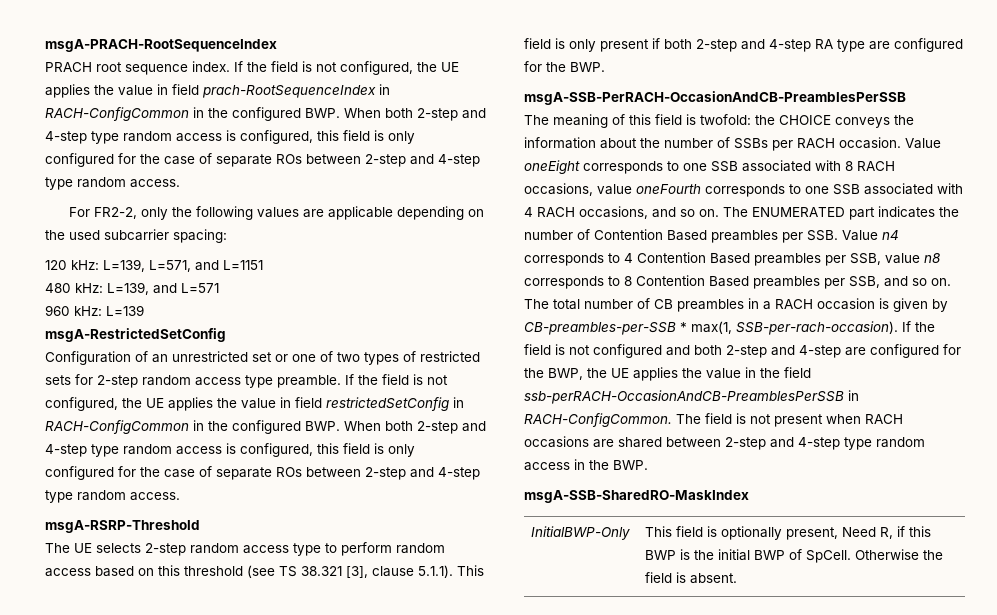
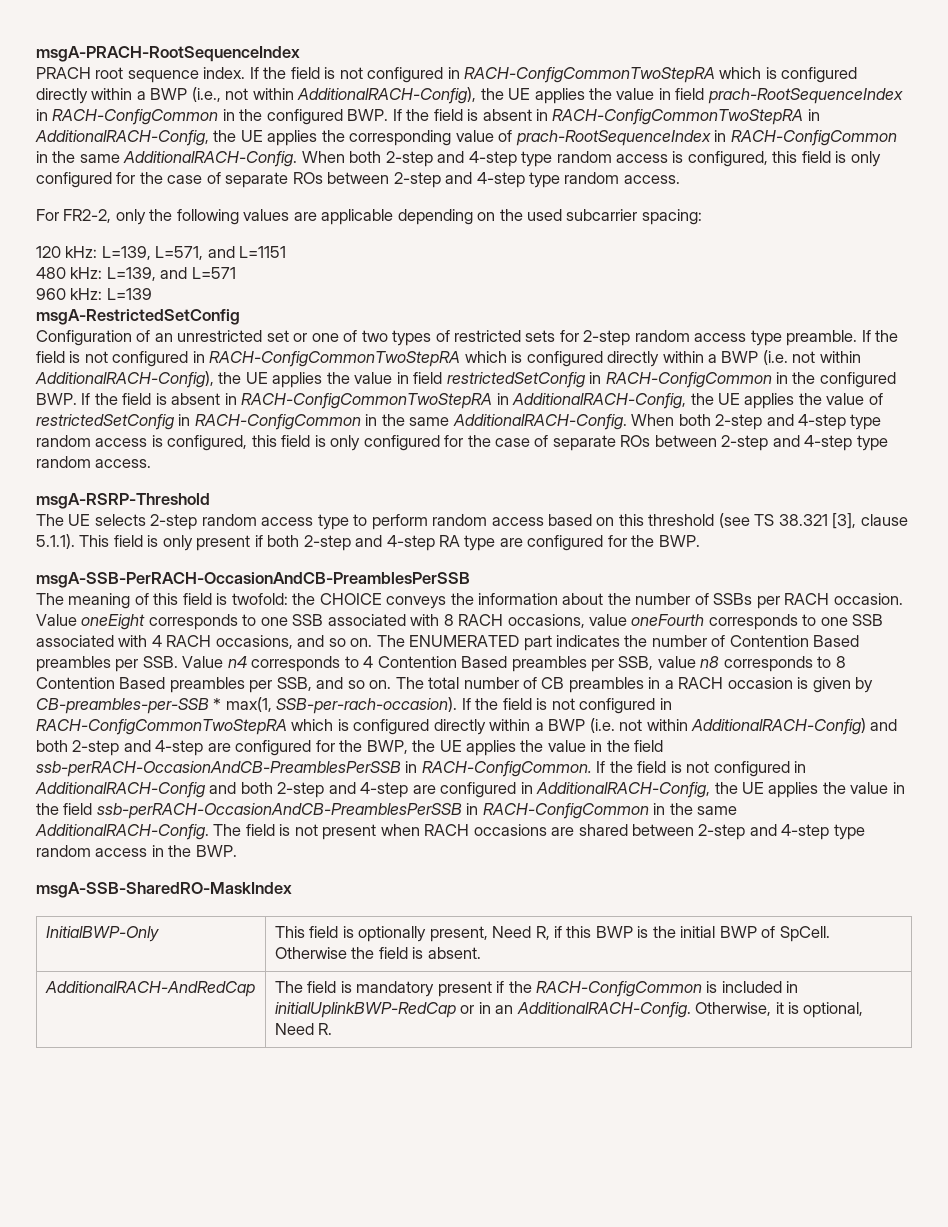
- If the field is not configured, the UE applies the value in field prach-RootSequenceIndex in RACH-ConfigCommon in the configured BWP. When both 2-step and 4-step type random access is configured, this field is only configured for the case of separate ROs between 2-step and 4-step type random access.
+ If the field is not configured in RACH-ConfigCommonTwoStepRA which is configured directly within a BWP (i.e., not within AdditionalRACH-Config), the UE applies the value in field prach-RootSequenceIndex in RACH-ConfigCommon in the configured BWP. If the field is absent in RACH-ConfigCommonTwoStepRA in AdditionalRACH-Config, the UE applies the corresponding value of prach-RootSequenceIndex in RACH-ConfigCommon in the same AdditionalRACH-Config. When both 2-step and 4-step type random access is configured, this field is only configured for the case of separate ROs between 2-step and 4-step type random access.
- If the field is not configured, the UE applies the value in field restrictedSetConfig in RACH-ConfigCommon in the configured BWP. When both 2-step and 4-step type random access is configured, this field is only configured for the case of separate ROs between 2-step and 4-step type random access.
+ If the field is not configured in RACH-ConfigCommonTwoStepRA which is configured directly within a BWP (i.e. not within AdditionalRACH-Config), the UE applies the value in field restrictedSetConfig in RACH-ConfigCommon in the configured BWP. If the field is absent in RACH-ConfigCommonTwoStepRA in AdditionalRACH-Config, the UE applies the value of restrictedSetConfig in RACH-ConfigCommon in the same AdditionalRACH-Config. When both 2-step and 4-step type random access is configured, this field is only configured for the case of separate ROs between 2-step and 4-step type random access.
- If the field is not configured and both 2-step and 4-step are configured for the BWP, the UE applies the value in the field ssb-perRACH-OccasionAndCB-PreamblesPerSSB in RACH-ConfigCommon.
+ If the field is not configured in RACH-ConfigCommonTwoStepRA which is configured directly within a BWP (i.e. not within AdditionalRACH-Config) and both 2-step and 4-step are configured for the BWP, the UE applies the value in the field ssb-perRACH-OccasionAndCB-PreamblesPerSSB in RACH-ConfigCommon.
+ If the field is not configured in AdditionalRACH-Config and both 2-step and 4-step are configured in AdditionalRACH-Config, the UE applies the value in the field ssb-perRACH-OccasionAndCB-PreamblesPerSSB in RACH-ConfigCommon in the same AdditionalRACH-Config.
+ AdditionalRACH-AndRedCap | The field is mandatory present if the RACH-ConfigCommon is included in initialUplinkBWP-RedCap or in an AdditionalRACH-Config. Otherwise, it is optional, Need R.

